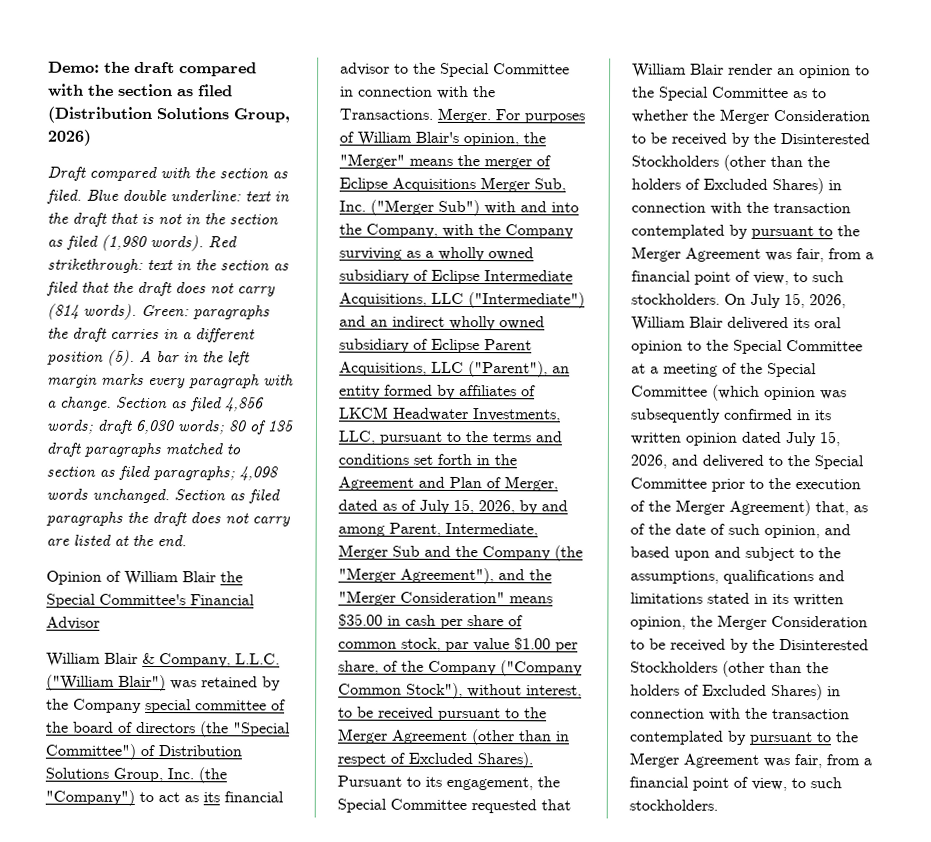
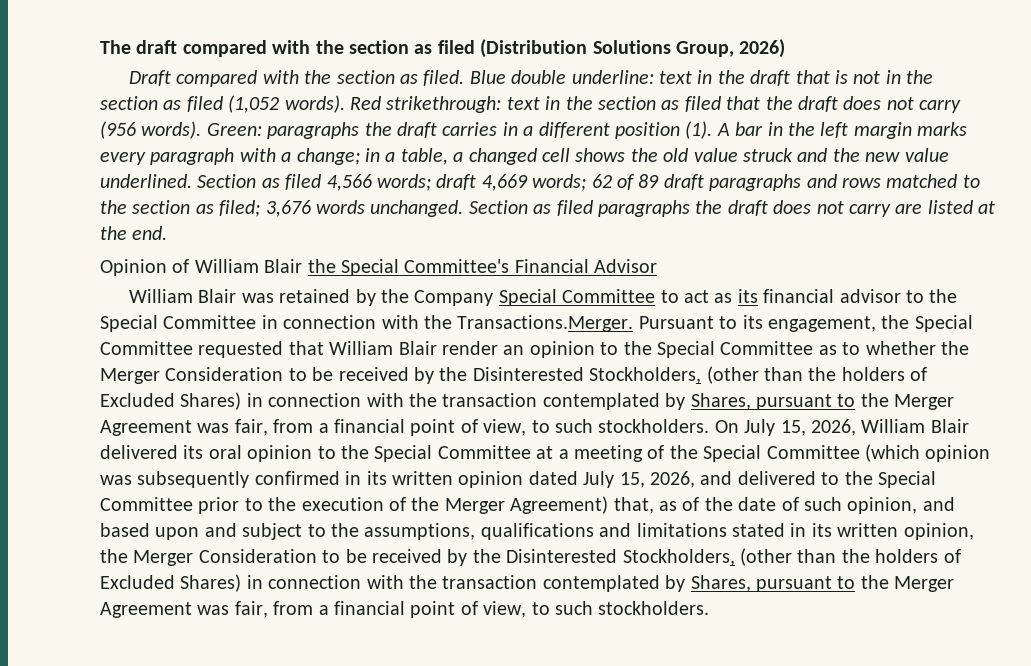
- Demo: the draft compared with the section as filed (Distribution Solutions Group, 2026)
+ The draft compared with the section as filed (Distribution Solutions Group, 2026)
- Blue double underline: text in the draft that is not in the section as filed (1,980 words).
+ Blue double underline: text in the draft that is not in the section as filed (1,052 words).
- Red strikethrough: text in the section as filed that the draft does not carry (814 words).
+ Red strikethrough: text in the section as filed that the draft does not carry (956 words).
- Green: paragraphs the draft carries in a different position (5).
+ Green: paragraphs the draft carries in a different position (1).
- A bar in the left margin marks every paragraph with a change. Section as filed 4,856 words; draft 6,030 words; 80 of 135 draft paragraphs matched to section as filed paragraphs; 4,098 words unchanged.
+ A bar in the left margin marks every paragraph with a change; in a table, a changed cell shows the old value struck and the new value underlined. Section as filed 4,566 words; draft 4,669 words; 62 of 89 draft paragraphs and rows matched to the section as filed; 3,676 words unchanged.
- William Blair & Company, L.L.C. ("William Blair") was retained by the Company special committee of the board of directors (the "Special Committee") of Distribution Solutions Group, Inc. (the "Company") to act as its financial advisor to the Special Committee in connection with the Transactions. Merger. For purposes of William Blair's opinion, the "Merger" means the merger of Eclipse Acquisitions Merger Sub, Inc. ("Merger Sub") with and into the Company, with the Company surviving as a wholly owned subsidiary of Eclipse Intermediate Acquisitions, LLC ("Intermediate") and an indirect wholly owned subsidiary of Eclipse Parent Acquisitions, LLC ("Parent"), an entity formed by affiliates of LKCM Headwater Investments, LLC, pursuant to the terms and conditions set forth in the Agreement and Plan of Merger, dated as of July 15, 2026, by and among Parent, Intermediate, Merger Sub and the Company (the "Merger Agreement"), and the "Merger Consideration" means $35.00 in cash per share of common stock, par value $1.00 per share, of the Company ("Company Common Stock"), without interest, to be received pursuant to the Merger Agreement (other than in respect of Excluded Shares). Pursuant to its engagement, the Special Committee requested that William Blair render an opinion to the Special Committee as to whether the Merger Consideration to be received by the Disinterested Stockholders (other than the holders of Excluded Shares) in connection with the transaction contemplated by pursuant to the Merger Agreement was fair, from a financial point of view, to such stockholders.
+ William Blair was retained by the Company Special Committee to act as its financial advisor to the Special Committee in connection with the Transactions.Merger. Pursuant to its engagement, the Special Committee requested that William Blair render an opinion to the Special Committee as to whether the Merger Consideration to be received by the Disinterested Stockholders, (other than the holders of Excluded Shares) in connection with the transaction contemplated by Shares, pursuant to the Merger Agreement was fair, from a financial point of view, to such stockholders.
- On July 15, 2026, William Blair delivered its oral opinion to the Special Committee at a meeting of the Special Committee (which opinion was subsequently confirmed in its written opinion dated July 15, 2026, and delivered to the Special Committee prior to the execution of the Merger Agreement) that, as of the date of such opinion, and based upon and subject to the assumptions, qualifications and limitations stated in its written opinion, the Merger Consideration to be received by the Disinterested Stockholders (other than the holders of Excluded Shares) in connection with the transaction contemplated by pursuant to the Merger Agreement was fair, from a financial point of view, to such stockholders.
+ On July 15, 2026, William Blair delivered its oral opinion to the Special Committee at a meeting of the Special Committee (which opinion was subsequently confirmed in its written opinion dated July 15, 2026, and delivered to the Special Committee prior to the execution of the Merger Agreement) that, as of the date of such opinion, and based upon and subject to the assumptions, qualifications and limitations stated in its written opinion, the Merger Consideration to be received by the Disinterested Stockholders, (other than the holders of Excluded Shares) in connection with the transaction contemplated by Shares, pursuant to the Merger Agreement was fair, from a financial point of view, to such stockholders.

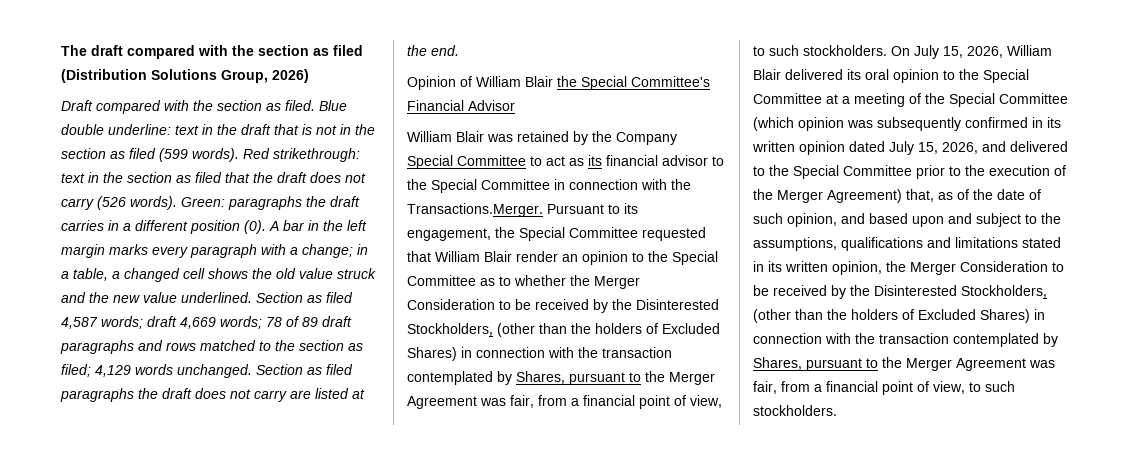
- Blue double underline: text in the draft that is not in the section as filed (1,052 words).
+ Blue double underline: text in the draft that is not in the section as filed (599 words).
- Red strikethrough: text in the section as filed that the draft does not carry (956 words).
+ Red strikethrough: text in the section as filed that the draft does not carry (526 words).
- Green: paragraphs the draft carries in a different position (1).
+ Green: paragraphs the draft carries in a different position (0).
- Section as filed 4,566 words; draft 4,669 words; 62 of 89 draft paragraphs and rows matched to the section as filed; 3,676 words unchanged.
+ Section as filed 4,587 words; draft 4,669 words; 78 of 89 draft paragraphs and rows matched to the section as filed; 4,129 words unchanged.

